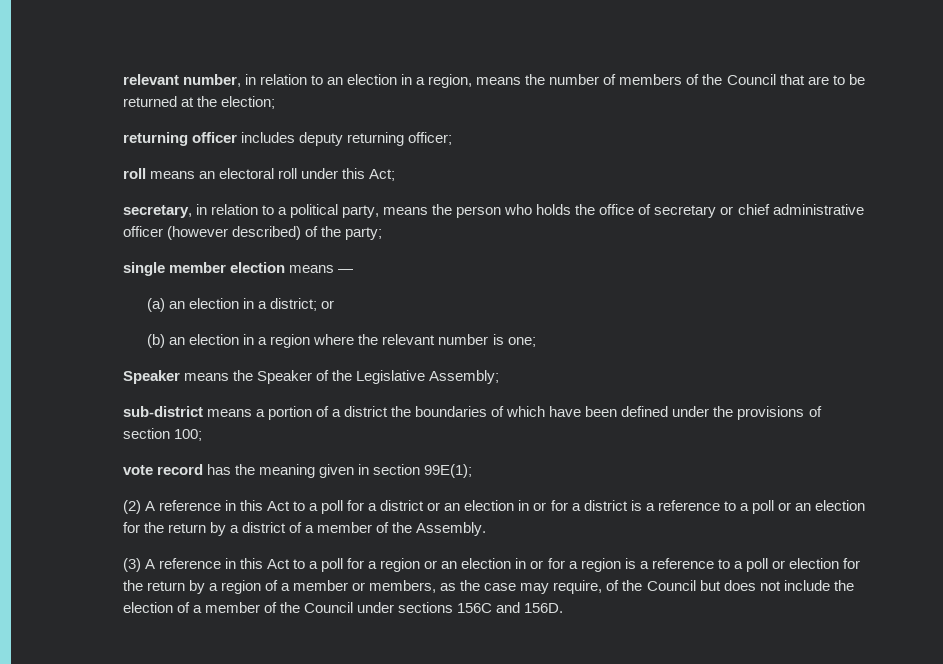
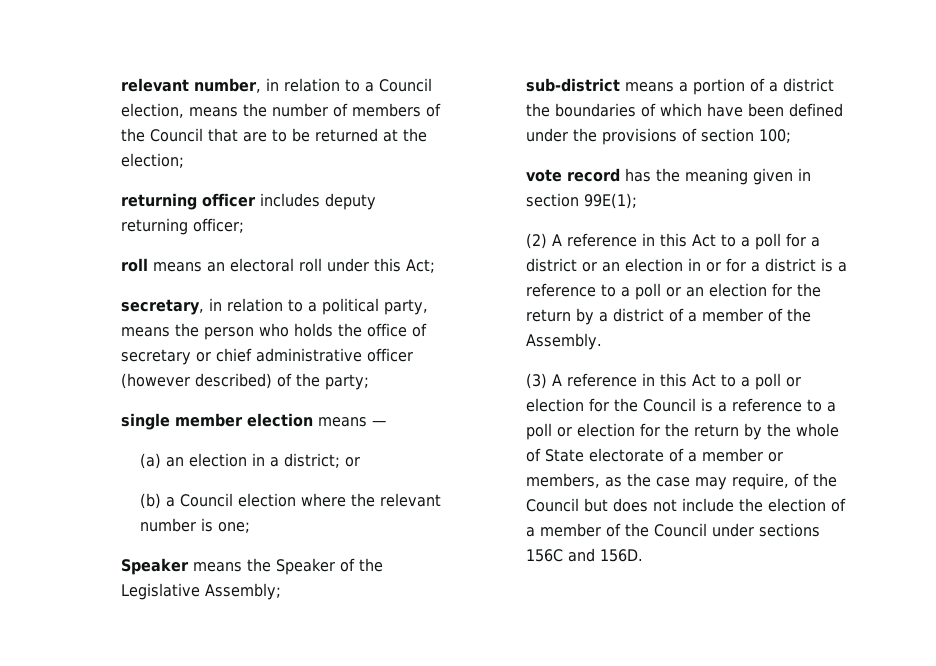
- relevant number, in relation to an election in a region, means the number of members of the Council that are to be returned at the election;
+ relevant number, in relation to a Council election, means the number of members of the Council that are to be returned at the election;
- (b) an election in a region where the relevant number is one;
+ (b) a Council election where the relevant number is one;
- (3) A reference in this Act to a poll for a region or an election in or for a region is a reference to a poll or election for the return by a region of a member or members, as the case may require, of the Council but does not include the election of a member of the Council under sections 156C and 156D.
+ (3) A reference in this Act to a poll or election for the Council is a reference to a poll or election for the return by the whole of State electorate of a member or members, as the case may require, of the Council but does not include the election of a member of the Council under sections 156C and 156D.

